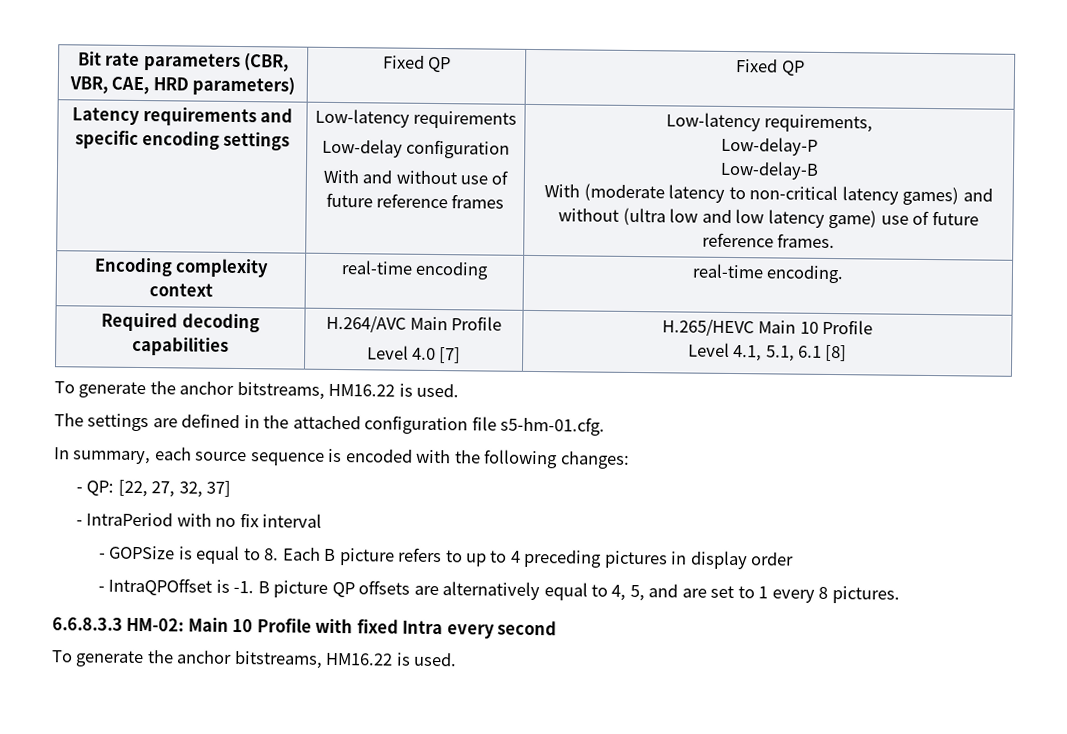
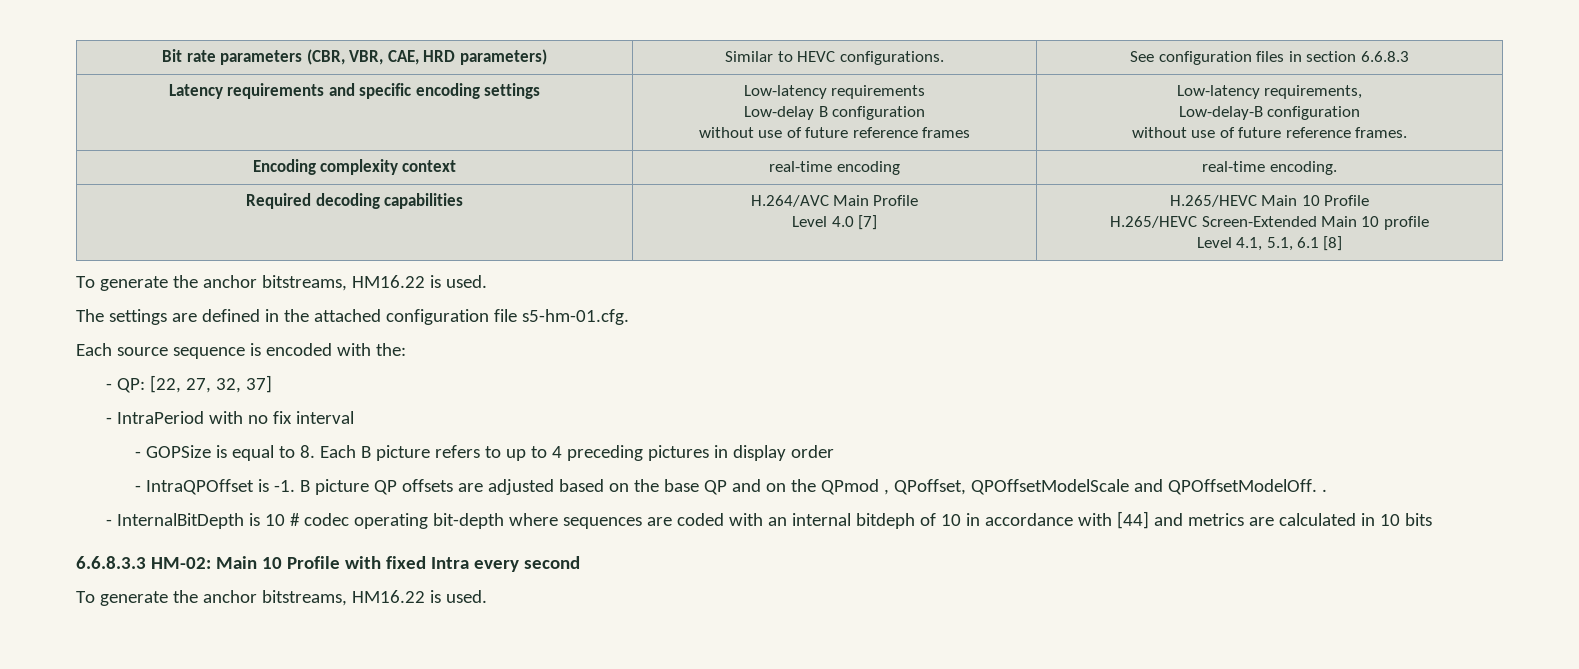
- Bit rate parameters (CBR, VBR, CAE, HRD parameters) | Fixed QP | Fixed QP
+ Bit rate parameters (CBR, VBR, CAE, HRD parameters) | Similar to HEVC configurations. | See configuration files in section 6.6.8.3
- Low-delay configuration
- With and without use of future reference frames
+ Low-delay B configuration
+ without use of future reference frames
- Low-delay-P
- Low-delay-B
- With (moderate latency to non-critical latency games) and without (ultra low and low latency game) use of future reference frames.
+ Low-delay-B configuration
+ without use of future reference frames.
  Required decoding capabilities | H.264/AVC Main Profile
  Level 4.0 [7] | H.265/HEVC Main 10 Profile
+ H.265/HEVC Screen-Extended Main 10 profile
- In summary, each source sequence is encoded with the following changes:
+ Each source sequence is encoded with the:
- B picture QP offsets are alternatively equal to 4, 5, and are set to 1 every 8 pictures.
+ B picture QP offsets are adjusted based on the base QP and on the QPmod , QPoffset, QPOffsetModelScale and QPOffsetModelOff. .
+ - InternalBitDepth is 10 # codec operating bit-depth where sequences are coded with an internal bitdeph of 10 in accordance with [44] and metrics are calculated in 10 bits

